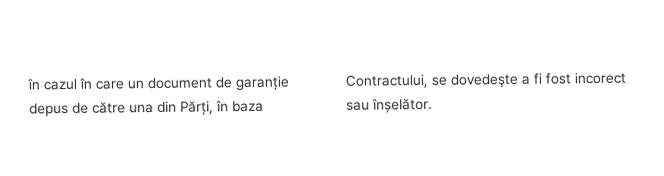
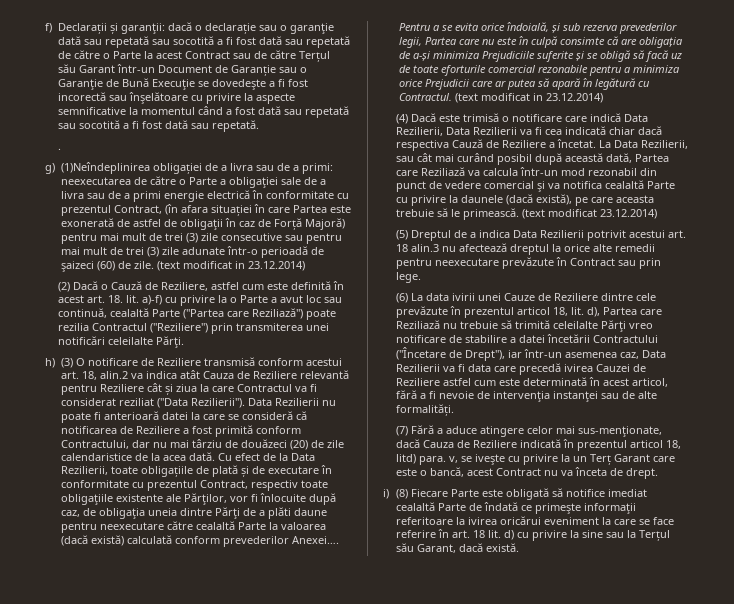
- în cazul în care un document de garanție depus de către una din Părți, în baza Contractului, se dovedeşte a fi fost incorect sau înșelător.
+ f) Declarații și garanţii: dacă o declarație sau o garanţie dată sau repetată sau socotită a fi fost dată sau repetată de către o Parte la acest Contract sau de către Terțul său Garant într-un Document de Garanție sau o Garanţie de Bună Execuţie se dovedeşte a fi fost incorectă sau înşelătoare cu privire la aspecte semnificative la momentul când a fost dată sau repetată sau socotită a fi fost dată sau repetată.
+ .
+ g) (1)Neîndeplinirea obligației de a livra sau de a primi: neexecutarea de către o Parte a obligaţiei sale de a livra sau de a primi energie electrică în conformitate cu prezentul Contract, (în afara situației în care Partea este exonerată de astfel de obligaţii în caz de Forță Majoră) pentru mai mult de trei (3) zile consecutive sau pentru mai mult de trei (3) zile adunate într-o perioadă de şaizeci (60) de zile. (text modificat in 23.12.2014)
+ (2) Dacă o Cauză de Reziliere, astfel cum este definită în acest art. 18. lit. a)-f) cu privire la o Parte a avut loc sau continuă, cealaltă Parte ("Partea care Reziliază") poate rezilia Contractul ("Reziliere") prin transmiterea unei notificări celeilalte Părţi.
+ h) (3) O notificare de Reziliere transmisă conform acestui art. 18, alin.2 va indica atât Cauza de Reziliere relevantă pentru Reziliere cât și ziua la care Contractul va fi considerat reziliat ("Data Rezilierii"). Data Rezilierii nu poate fi anterioară datei la care se consideră că notificarea de Reziliere a fost primită conform Contractului, dar nu mai târziu de douăzeci (20) de zile calendaristice de la acea dată. Cu efect de la Data Rezilierii, toate obligațiile de plată și de executare în conformitate cu prezentul Contract, respectiv toate obligaţiile existente ale Părţilor, vor fi înlocuite după caz, de obligaţia uneia dintre Părţi de a plăti daune pentru neexecutare către cealaltă Parte la valoarea (dacă există) calculată conform prevederilor Anexei…. Pentru a se evita orice îndoială, și sub rezerva prevederilor legii, Partea care nu este în culpă consimte că are obligația de a-și minimiza Prejudiciile suferite și se obligă să facă uz de toate eforturile comercial rezonabile pentru a minimiza orice Prejudicii care ar putea să apară în legătură cu Contractul. (text modificat in 23.12.2014)
+ (4) Dacă este trimisă o notificare care indică Data Rezilierii, Data Rezilierii va fi cea indicată chiar dacă respectiva Cauză de Reziliere a încetat. La Data Rezilierii, sau cât mai curând posibil după această dată, Partea care Reziliază va calcula într-un mod rezonabil din punct de vedere comercial şi va notifica cealaltă Parte cu privire la daunele (dacă există), pe care aceasta trebuie să le primească. (text modificat 23.12.2014)
+ (5) Dreptul de a indica Data Rezilierii potrivit acestui art. 18 alin.3 nu afectează dreptul la orice alte remedii pentru neexecutare prevăzute în Contract sau prin lege.
+ (6) La data ivirii unei Cauze de Reziliere dintre cele prevăzute în prezentul articol 18, lit. d), Partea care Reziliază nu trebuie să trimită celeilalte Părţi vreo notificare de stabilire a datei încetării Contractului ("Încetare de Drept"), iar într-un asemenea caz, Data Rezilierii va fi data care precedă ivirea Cauzei de Reziliere astfel cum este determinată în acest articol, fără a fi nevoie de intervenţia instanţei sau de alte formalități.
+ (7) Fără a aduce atingere celor mai sus-menţionate, dacă Cauza de Reziliere indicată în prezentul articol 18, litd) para. v, se iveşte cu privire la un Terț Garant care este o bancă, acest Contract nu va înceta de drept.
+ i) (8) Fiecare Parte este obligată să notifice imediat cealaltă Parte de îndată ce primeşte informaţii referitoare la ivirea oricărui eveniment la care se face referire în art. 18 lit. d) cu privire la sine sau la Terțul său Garant, dacă există.

